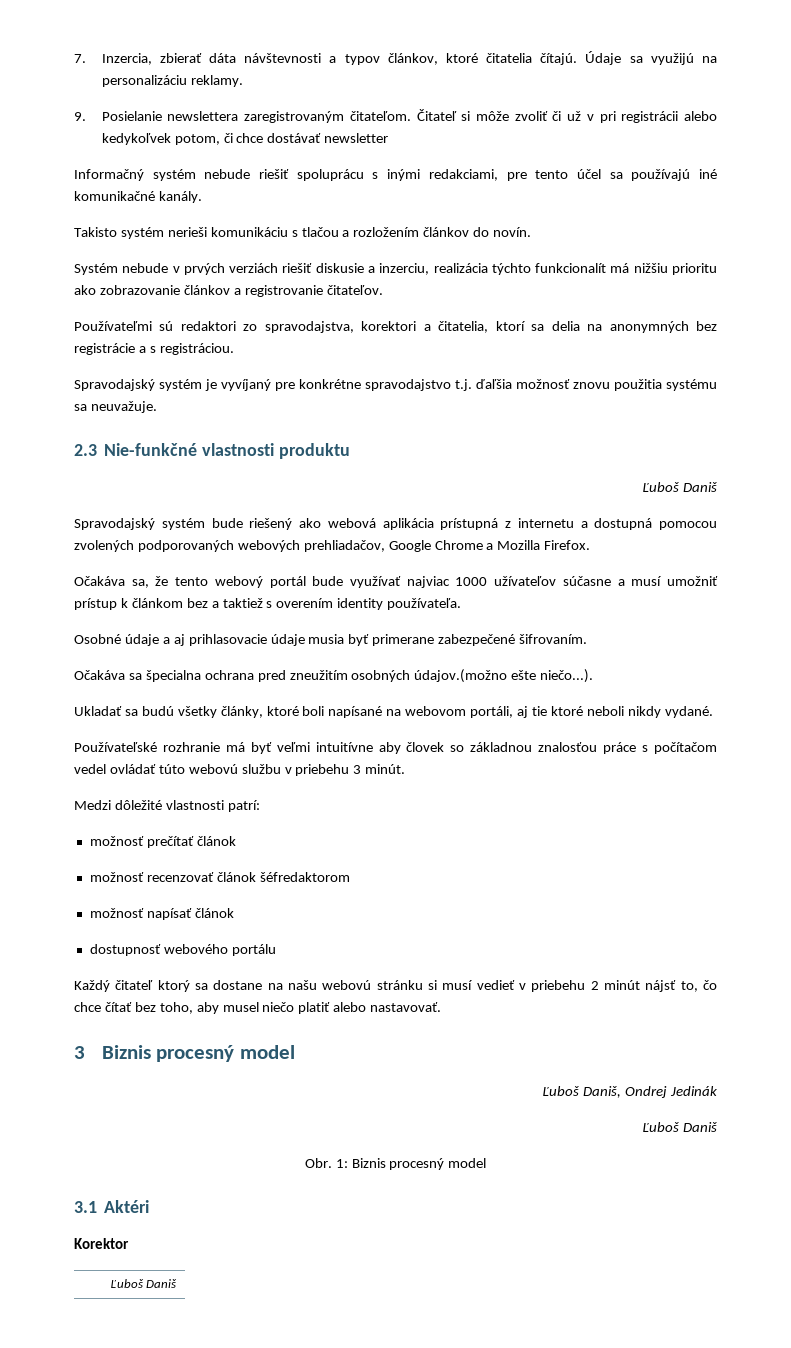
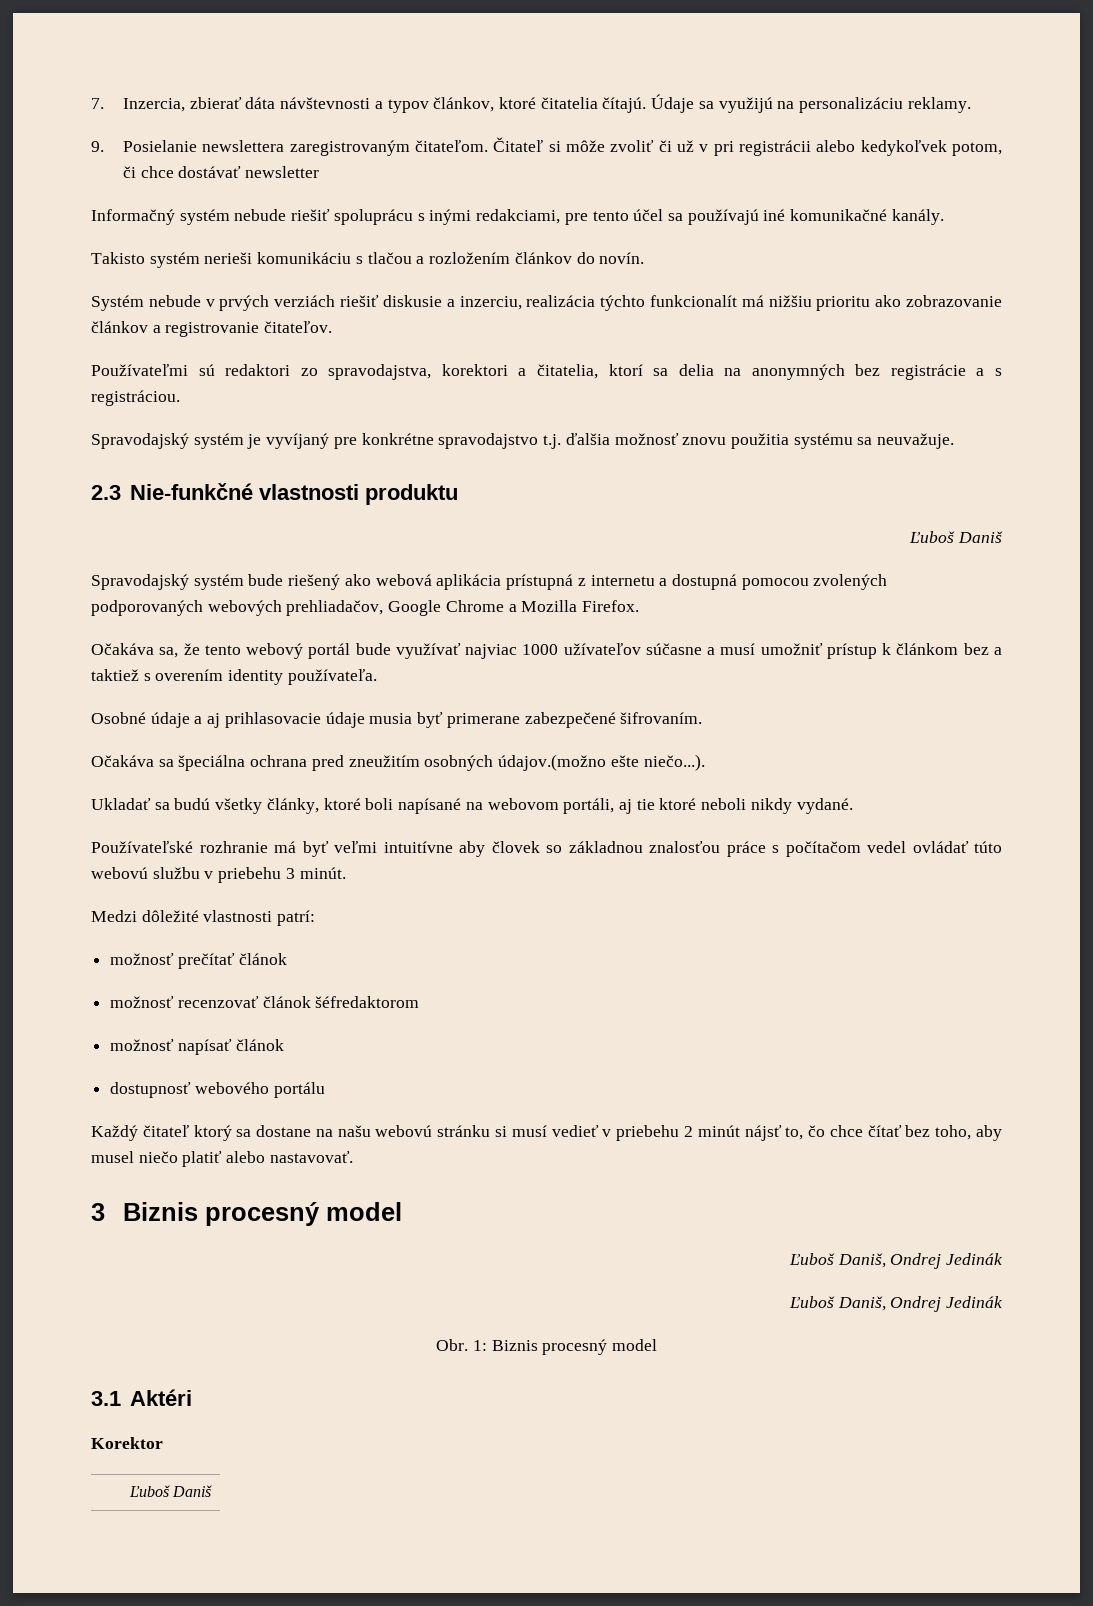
- Spravodajský systém je vyvíjaný pre konkrétne spravodajstvo t.j. ďaľšia možnosť znovu použitia systému sa neuvažuje.
+ Spravodajský systém je vyvíjaný pre konkrétne spravodajstvo t.j. ďalšia možnosť znovu použitia systému sa neuvažuje.
- Očakáva sa špecialna ochrana pred zneužitím osobných údajov.(možno ešte niečo...).
+ Očakáva sa špeciálna ochrana pred zneužitím osobných údajov.(možno ešte niečo...).
  3 Biznis procesný model
  Ľuboš Daniš, Ondrej Jedinák
- Ľuboš Daniš
+ Ľuboš Daniš, Ondrej Jedinák

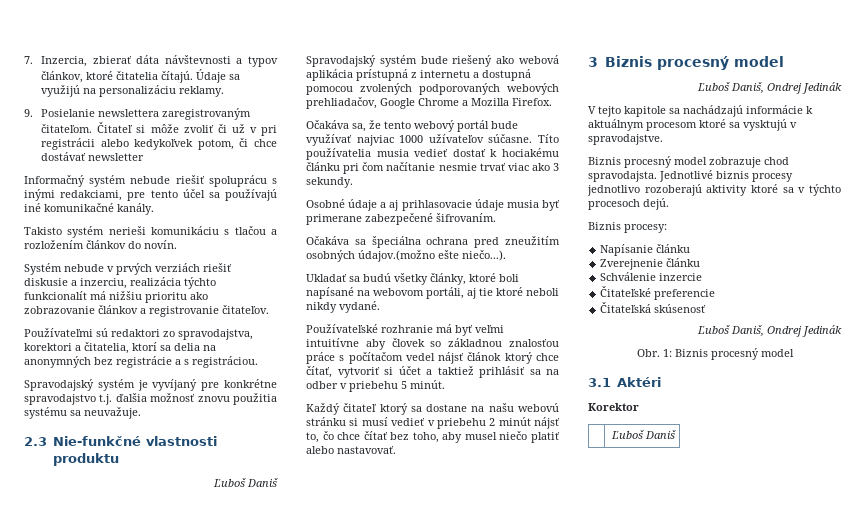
- Očakáva sa, že tento webový portál bude využívať najviac 1000 užívateľov súčasne a musí umožniť prístup k článkom bez a taktiež s overením identity používateľa.
+ Očakáva sa, že tento webový portál bude využívať najviac 1000 užívateľov súčasne. Títo používatelia musia vedieť dostať k hociakému článku pri čom načítanie nesmie trvať viac ako 3 sekundy.
- Používateľské rozhranie má byť veľmi intuitívne aby človek so základnou znalosťou práce s počítačom vedel ovládať túto webovú službu v priebehu 3 minút.
+ Používateľské rozhranie má byť veľmi intuitívne aby človek so základnou znalosťou práce s počítačom vedel nájsť článok ktorý chce čítať, vytvoriť si účet a taktiež prihlásiť sa na odber v priebehu 5 minút.
- Medzi dôležité vlastnosti patrí:
- možnosť prečítať článok
- možnosť recenzovať článok šéfredaktorom
- možnosť napísať článok
- dostupnosť webového portálu
+ V tejto kapitole sa nachádzajú informácie k aktuálnym procesom ktoré sa vysktujú v spravodajstve.
+ Biznis procesný model zobrazuje chod spravodajsta. Jednotlivé biznis procesy jednotlivo rozoberajú aktivity ktoré sa v týchto procesoch dejú.
+ Biznis procesy:
+ Napísanie článku
+ Zverejnenie článku
+ Schválenie inzercie
+ Čitateľské preferencie
+ Čitateľská skúsenosť

